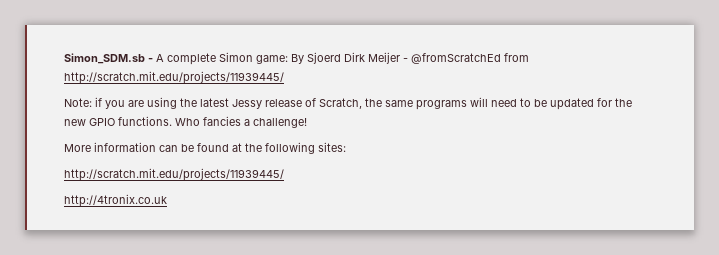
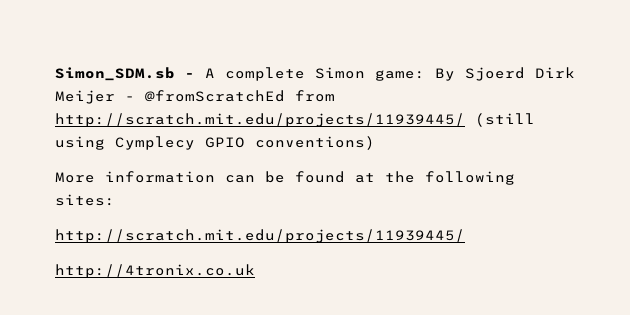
- Simon_SDM.sb - A complete Simon game: By Sjoerd Dirk Meijer - @fromScratchEd from http://scratch.mit.edu/projects/11939445/
- Note: if you are using the latest Jessy release of Scratch, the same programs will need to be updated for the new GPIO functions. Who fancies a challenge!
+ Simon_SDM.sb - A complete Simon game: By Sjoerd Dirk Meijer - @fromScratchEd from http://scratch.mit.edu/projects/11939445/ (still using Cymplecy GPIO conventions)

